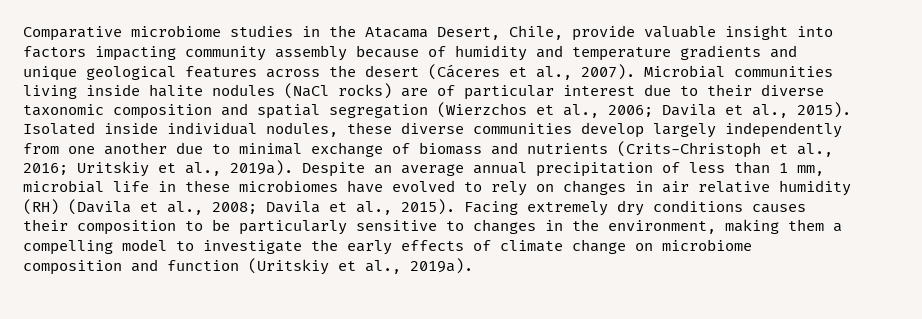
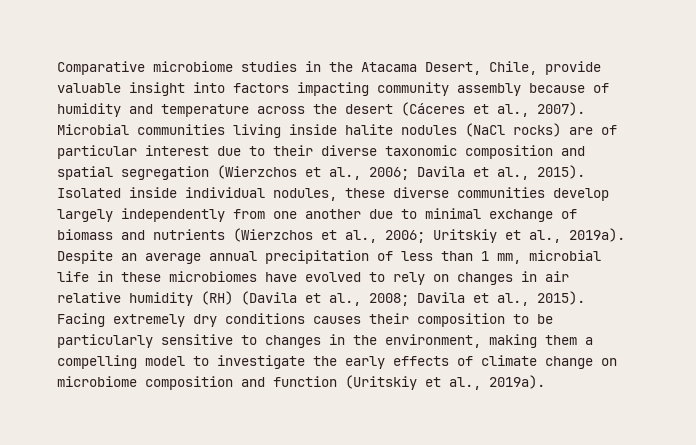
- Comparative microbiome studies in the Atacama Desert, Chile, provide valuable insight into factors impacting community assembly because of humidity and temperature gradients and unique geological features across the desert (Cáceres et al., 2007).
+ Comparative microbiome studies in the Atacama Desert, Chile, provide valuable insight into factors impacting community assembly because of humidity and temperature across the desert (Cáceres et al., 2007).
- Isolated inside individual nodules, these diverse communities develop largely independently from one another due to minimal exchange of biomass and nutrients (Crits-Christoph et al., 2016; Uritskiy et al., 2019a).
+ Isolated inside individual nodules, these diverse communities develop largely independently from one another due to minimal exchange of biomass and nutrients (Wierzchos et al., 2006; Uritskiy et al., 2019a).

